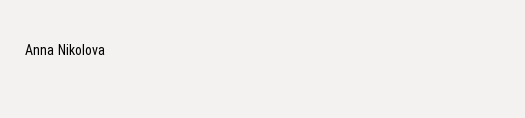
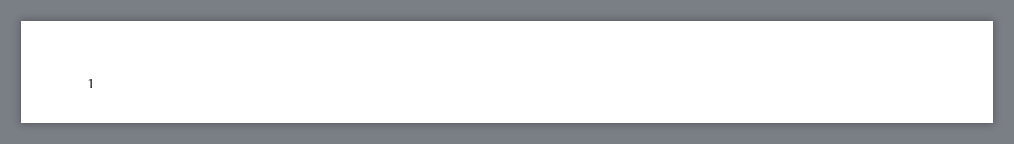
- Anna Nikolova
+ 1

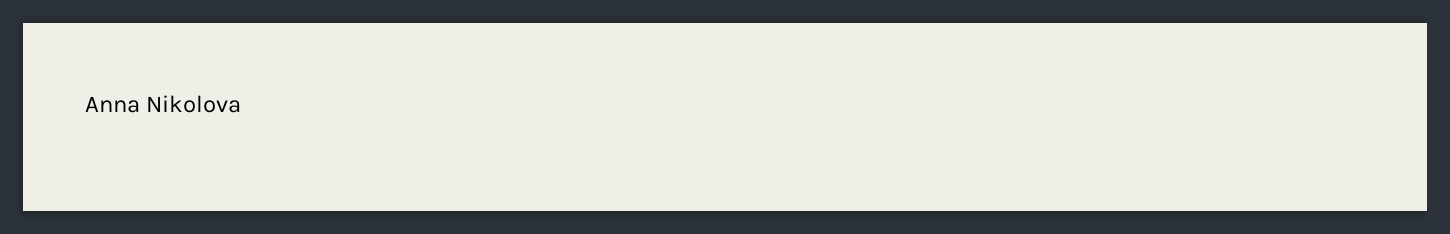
- 1
+ Anna Nikolova

